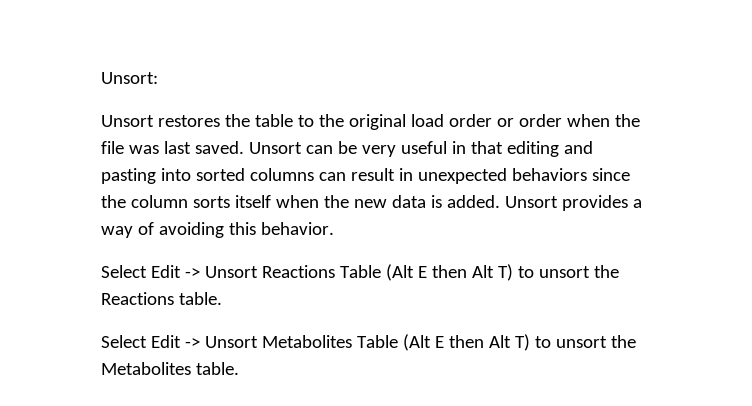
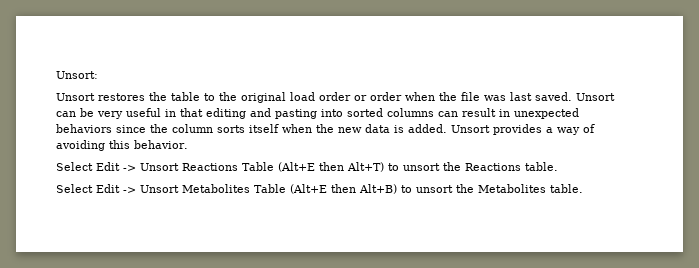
- Select Edit -> Unsort Reactions Table (Alt E then Alt T) to unsort the Reactions table.
+ Select Edit -> Unsort Reactions Table (Alt+E then Alt+T) to unsort the Reactions table.
- Select Edit -> Unsort Metabolites Table (Alt E then Alt T) to unsort the Metabolites table.
+ Select Edit -> Unsort Metabolites Table (Alt+E then Alt+B) to unsort the Metabolites table.

